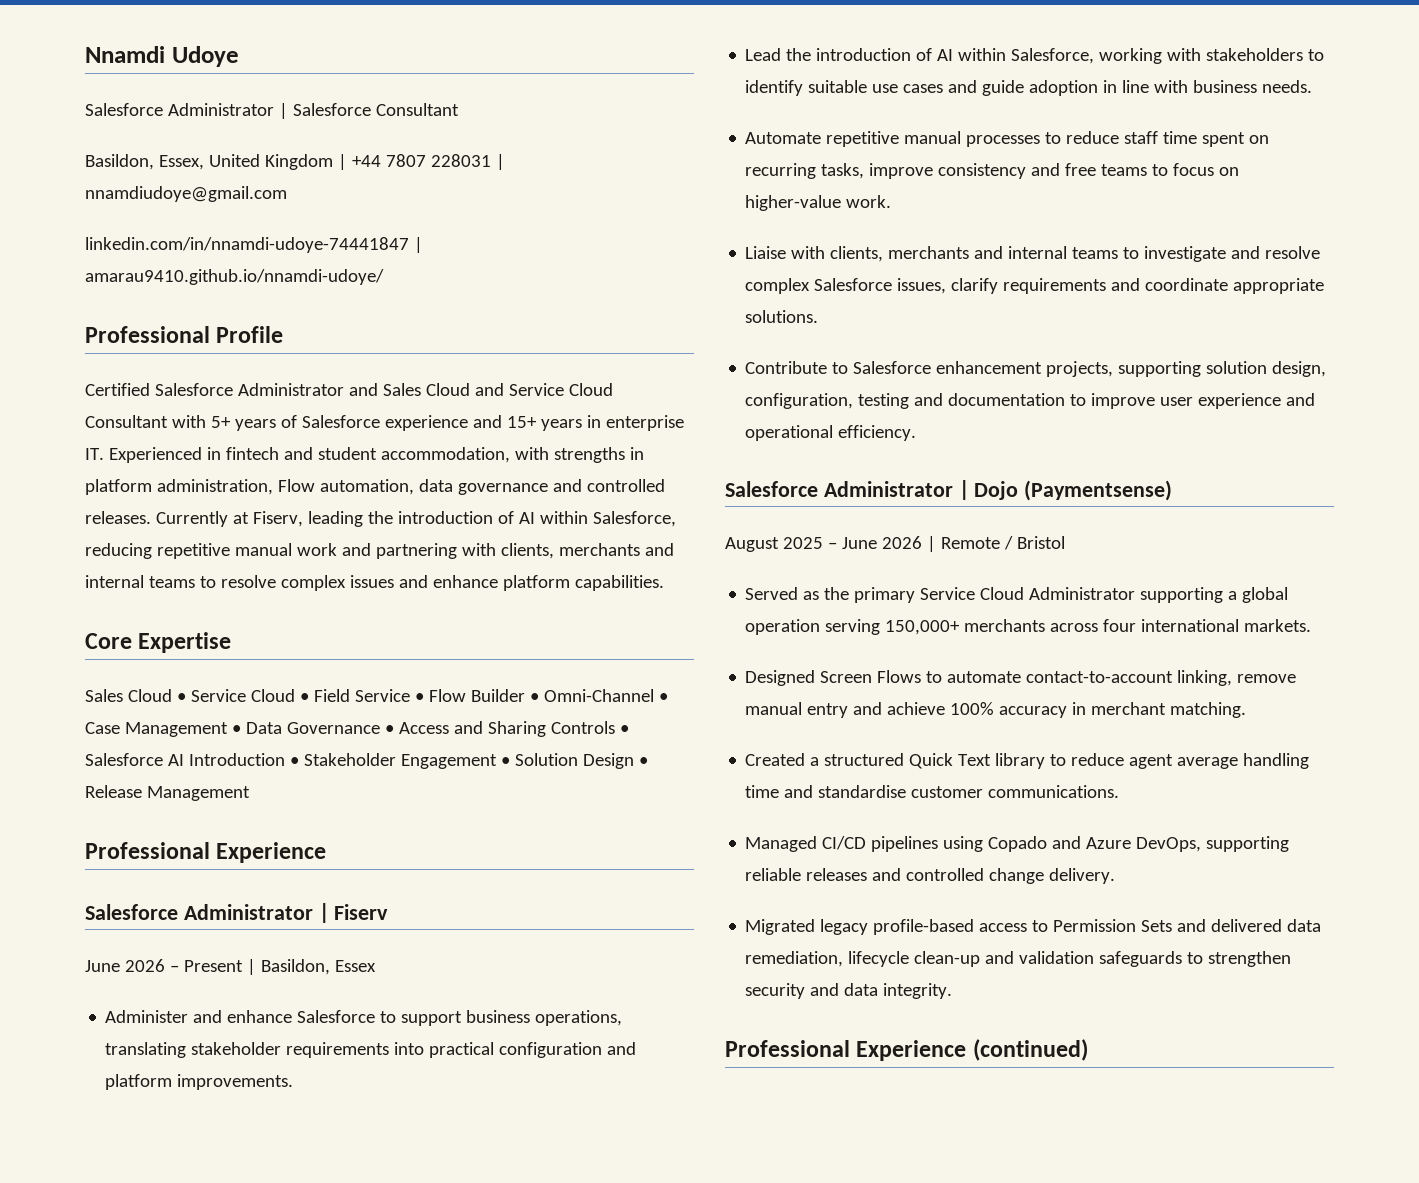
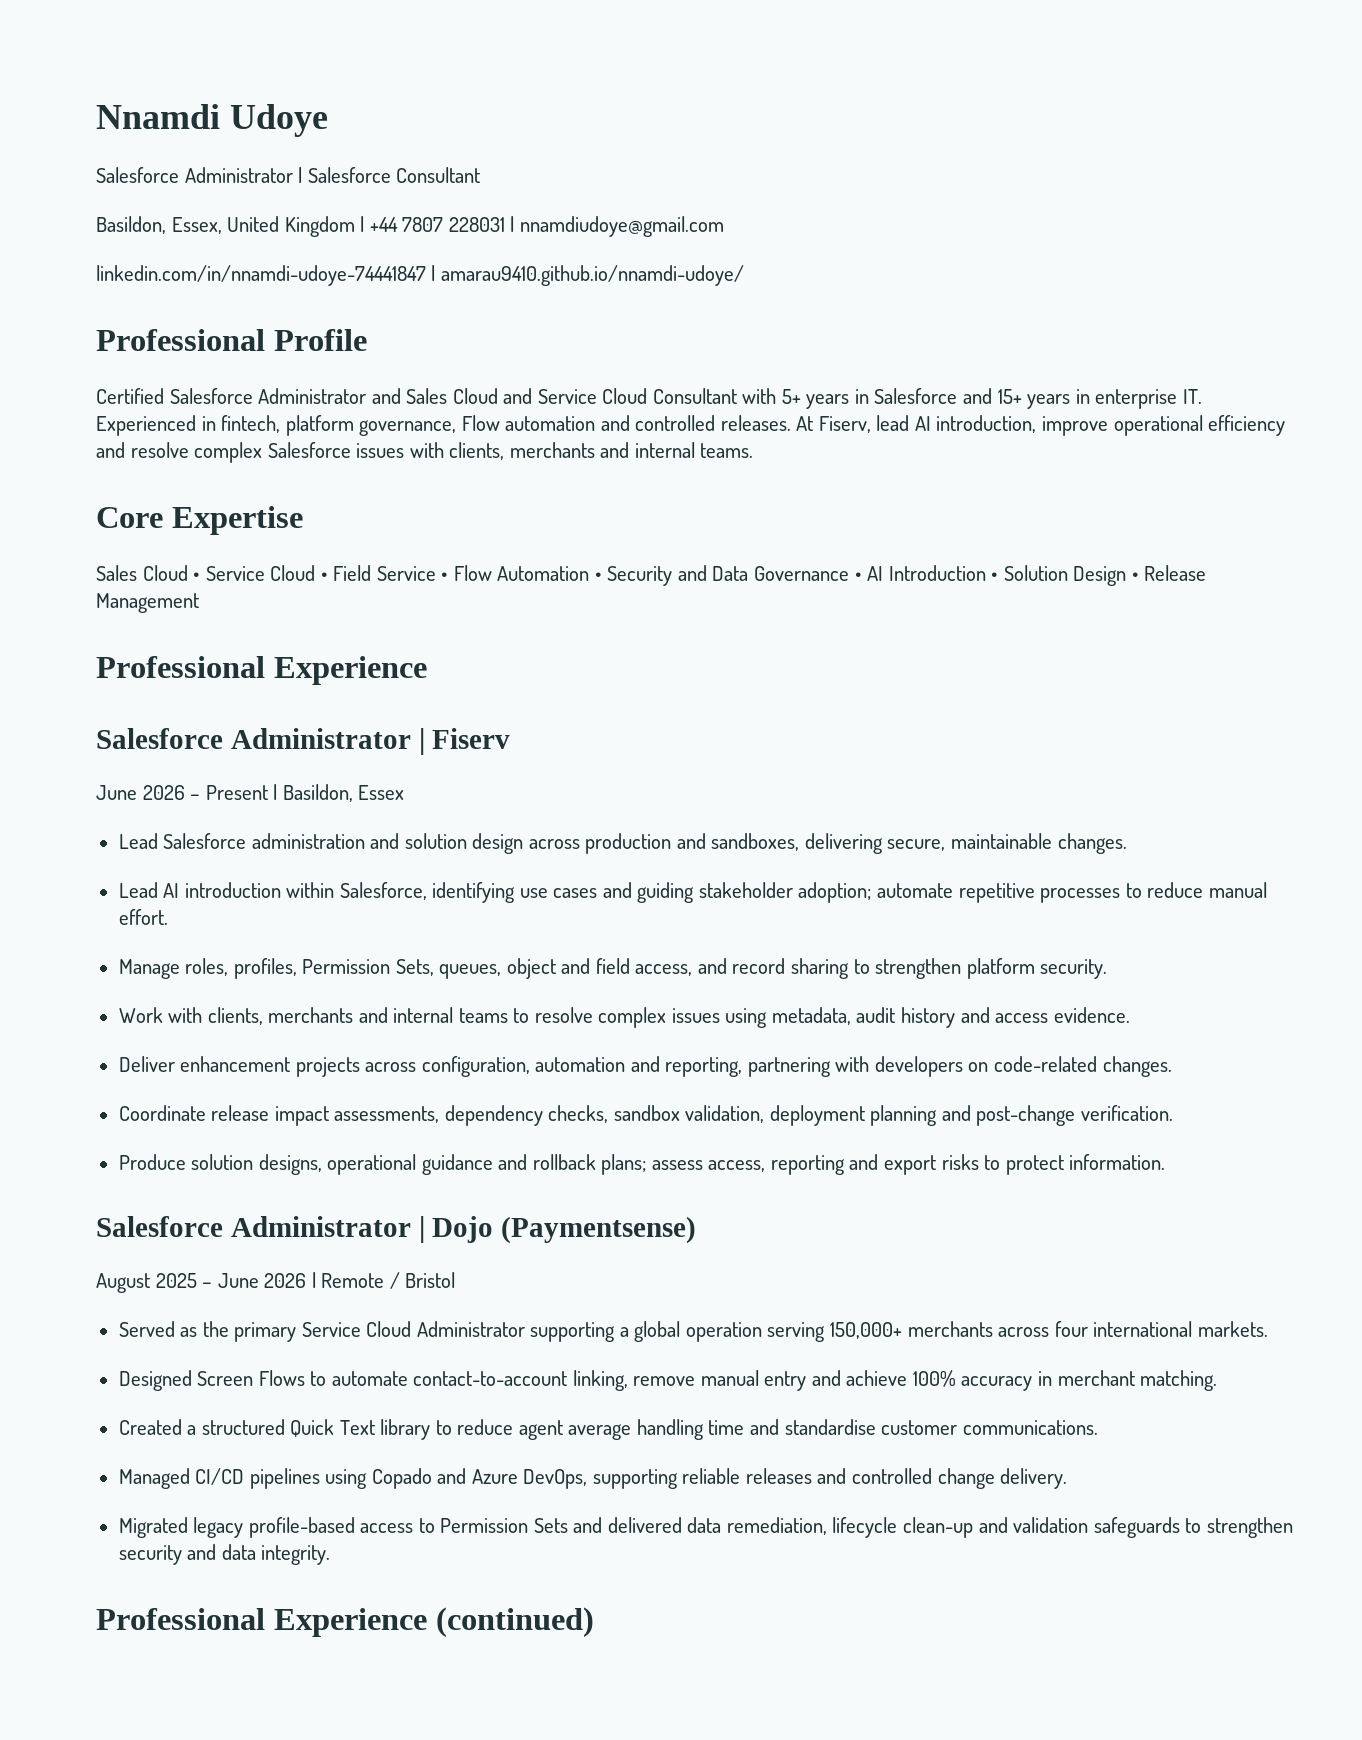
- Certified Salesforce Administrator and Sales Cloud and Service Cloud Consultant with 5+ years of Salesforce experience and 15+ years in enterprise IT. Experienced in fintech and student accommodation, with strengths in platform administration, Flow automation, data governance and controlled releases. Currently at Fiserv, leading the introduction of AI within Salesforce, reducing repetitive manual work and partnering with clients, merchants and internal teams to resolve complex issues and enhance platform capabilities.
+ Certified Salesforce Administrator and Sales Cloud and Service Cloud Consultant with 5+ years in Salesforce and 15+ years in enterprise IT. Experienced in fintech, platform governance, Flow automation and controlled releases. At Fiserv, lead AI introduction, improve operational efficiency and resolve complex Salesforce issues with clients, merchants and internal teams.
- Sales Cloud • Service Cloud • Field Service • Flow Builder • Omni-Channel • Case Management • Data Governance • Access and Sharing Controls • Salesforce AI Introduction • Stakeholder Engagement • Solution Design • Release Management
+ Sales Cloud • Service Cloud • Field Service • Flow Automation • Security and Data Governance • AI Introduction • Solution Design • Release Management
- Administer and enhance Salesforce to support business operations, translating stakeholder requirements into practical configuration and platform improvements.
- Lead the introduction of AI within Salesforce, working with stakeholders to identify suitable use cases and guide adoption in line with business needs.
- Automate repetitive manual processes to reduce staff time spent on recurring tasks, improve consistency and free teams to focus on higher-value work.
- Liaise with clients, merchants and internal teams to investigate and resolve complex Salesforce issues, clarify requirements and coordinate appropriate solutions.
- Contribute to Salesforce enhancement projects, supporting solution design, configuration, testing and documentation to improve user experience and operational efficiency.
+ Lead Salesforce administration and solution design across production and sandboxes, delivering secure, maintainable changes.
+ Lead AI introduction within Salesforce, identifying use cases and guiding stakeholder adoption; automate repetitive processes to reduce manual effort.
+ Manage roles, profiles, Permission Sets, queues, object and field access, and record sharing to strengthen platform security.
+ Work with clients, merchants and internal teams to resolve complex issues using metadata, audit history and access evidence.
+ Deliver enhancement projects across configuration, automation and reporting, partnering with developers on code-related changes.
+ Coordinate release impact assessments, dependency checks, sandbox validation, deployment planning and post-change verification.
+ Produce solution designs, operational guidance and rollback plans; assess access, reporting and export risks to protect information.

